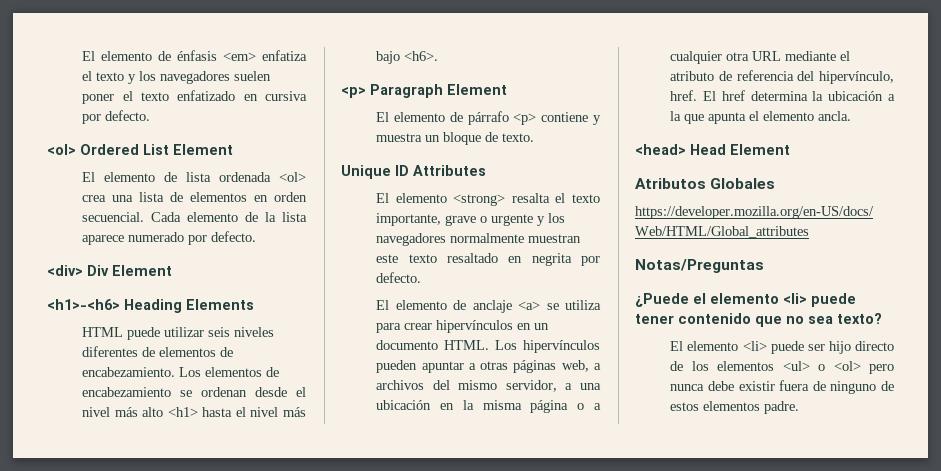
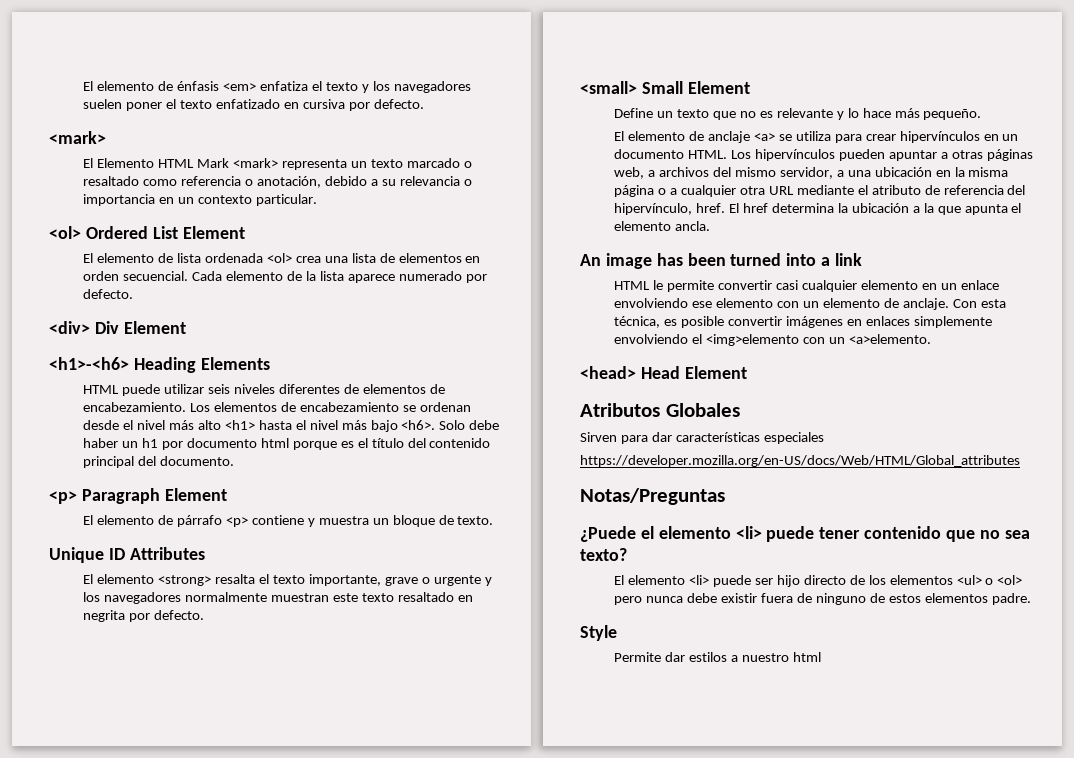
  El elemento de énfasis <em> enfatiza el texto y los navegadores suelen poner el texto enfatizado en cursiva por defecto.
+ <mark>
+ El Elemento HTML Mark <mark> representa un texto marcado o resaltado como referencia o anotación, debido a su relevancia o importancia en un contexto particular.
+ Solo debe haber un h1 por documento html porque es el título del contenido principal del documento.
+ <small> Small Element
+ Define un texto que no es relevante y lo hace más pequeño.
+ An image has been turned into a link
+ HTML le permite convertir casi cualquier elemento en un enlace envolviendo ese elemento con un elemento de anclaje. Con esta técnica, es posible convertir imágenes en enlaces simplemente envolviendo el <img>elemento con un <a>elemento.
+ Sirven para dar características especiales
+ Style
+ Permite dar estilos a nuestro html

